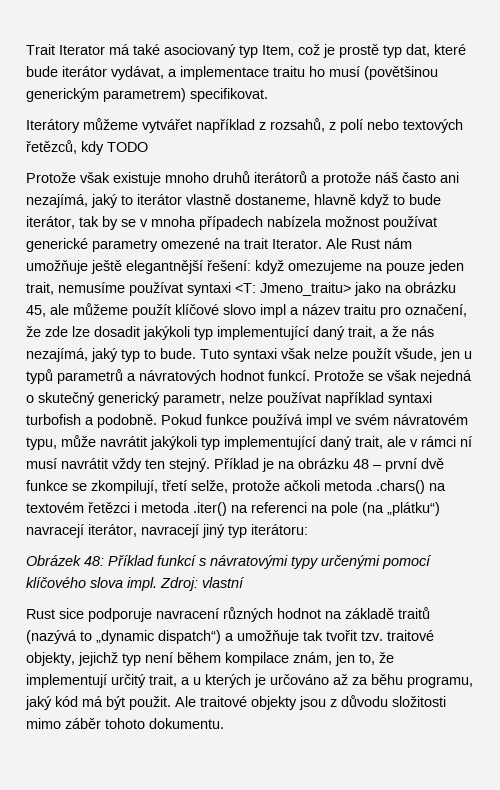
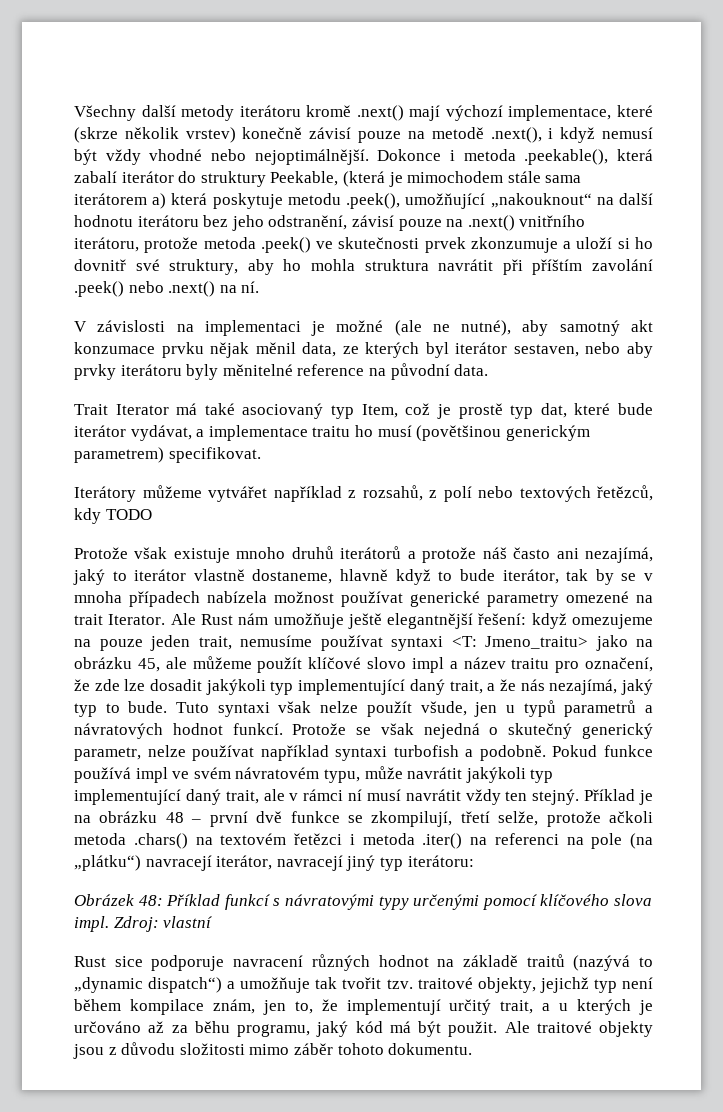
+ Všechny další metody iterátoru kromě .next() mají výchozí implementace, které (skrze několik vrstev) konečně závisí pouze na metodě .next(), i když nemusí být vždy vhodné nebo nejoptimálnější. Dokonce i metoda .peekable(), která zabalí iterátor do struktury Peekable, (která je mimochodem stále sama iterátorem a) která poskytuje metodu .peek(), umožňující „nakouknout“ na další hodnotu iterátoru bez jeho odstranění, závisí pouze na .next() vnitřního iterátoru, protože metoda .peek() ve skutečnosti prvek zkonzumuje a uloží si ho dovnitř své struktury, aby ho mohla struktura navrátit při příštím zavolání .peek() nebo .next() na ní.
+ V závislosti na implementaci je možné (ale ne nutné), aby samotný akt konzumace prvku nějak měnil data, ze kterých byl iterátor sestaven, nebo aby prvky iterátoru byly měnitelné reference na původní data.

